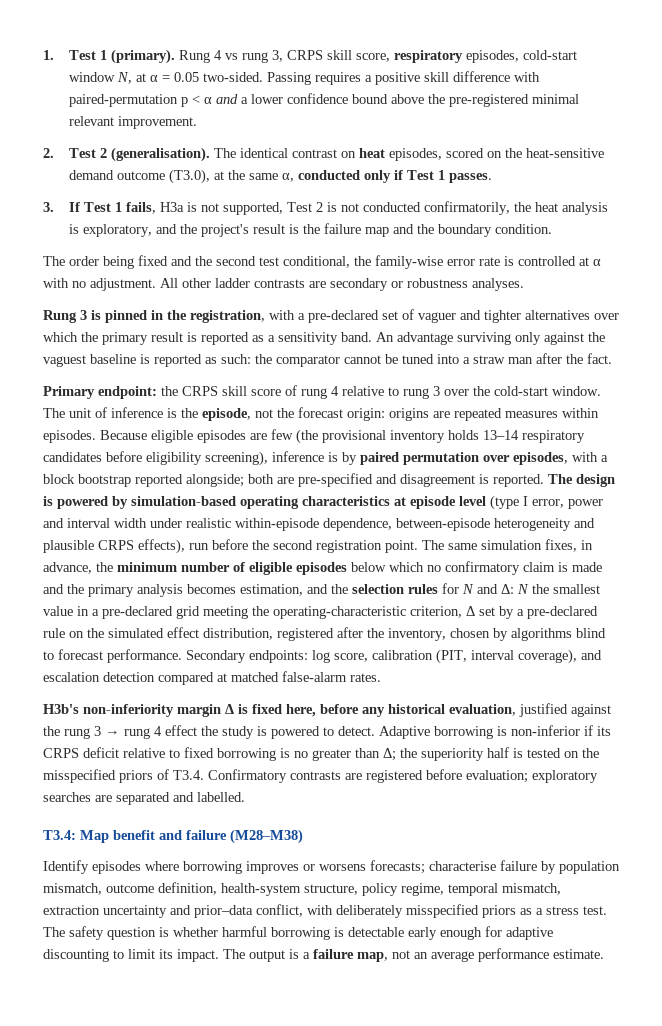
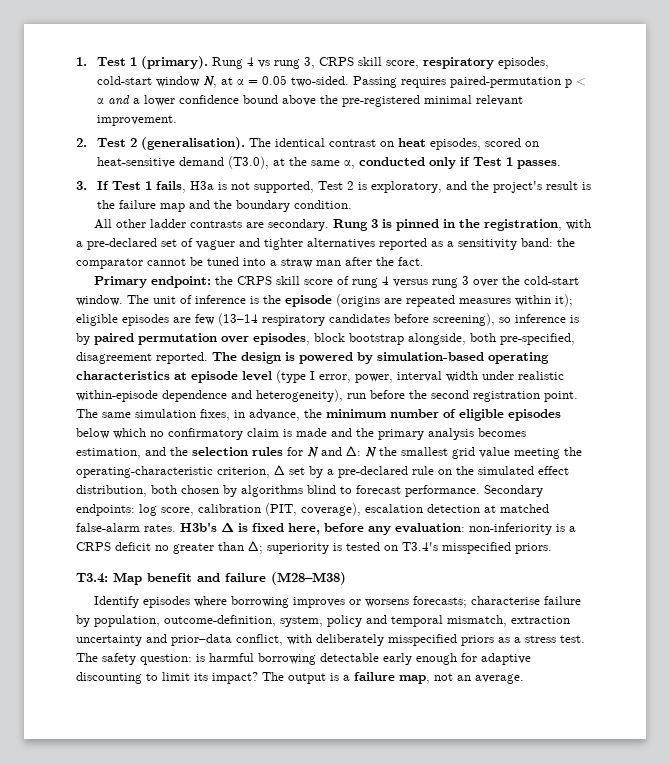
- Passing requires a positive skill difference with paired-permutation p < α and a lower confidence bound above the pre-registered minimal relevant improvement.
+ Passing requires paired-permutation p < α and a lower confidence bound above the pre-registered minimal relevant improvement.
- The identical contrast on heat episodes, scored on the heat-sensitive demand outcome (T3.0), at the same α, conducted only if Test 1 passes.
+ The identical contrast on heat episodes, scored on heat-sensitive demand (T3.0), at the same α, conducted only if Test 1 passes.
- 3. If Test 1 fails, H3a is not supported, Test 2 is not conducted confirmatorily, the heat analysis is exploratory, and the project's result is the failure map and the boundary condition.
+ 3. If Test 1 fails, H3a is not supported, Test 2 is exploratory, and the project's result is the failure map and the boundary condition.
- The order being fixed and the second test conditional, the family-wise error rate is controlled at α with no adjustment. All other ladder contrasts are secondary or robustness analyses.
- Rung 3 is pinned in the registration, with a pre-declared set of vaguer and tighter alternatives over which the primary result is reported as a sensitivity band. An advantage surviving only against the vaguest baseline is reported as such: the comparator cannot be tuned into a straw man after the fact.
+ All other ladder contrasts are secondary. Rung 3 is pinned in the registration, with a pre-declared set of vaguer and tighter alternatives reported as a sensitivity band: the comparator cannot be tuned into a straw man after the fact.
- Primary endpoint: the CRPS skill score of rung 4 relative to rung 3 over the cold-start window.
+ Primary endpoint: the CRPS skill score of rung 4 versus rung 3 over the cold-start window.
- The unit of inference is the episode, not the forecast origin: origins are repeated measures within episodes. Because eligible episodes are few (the provisional inventory holds 13–14 respiratory candidates before eligibility screening), inference is by paired permutation over episodes, with a block bootstrap reported alongside; both are pre-specified and disagreement is reported.
+ The unit of inference is the episode (origins are repeated measures within it); eligible episodes are few (13–14 respiratory candidates before screening), so inference is by paired permutation over episodes, block bootstrap alongside, both pre-specified, disagreement reported.
- The design is powered by simulation-based operating characteristics at episode level (type I error, power and interval width under realistic within-episode dependence, between-episode heterogeneity and plausible CRPS effects), run before the second registration point.
+ The design is powered by simulation-based operating characteristics at episode level (type I error, power, interval width under realistic within-episode dependence and heterogeneity), run before the second registration point.
- The same simulation fixes, in advance, the minimum number of eligible episodes below which no confirmatory claim is made and the primary analysis becomes estimation, and the selection rules for N and Δ: N the smallest value in a pre-declared grid meeting the operating-characteristic criterion, Δ set by a pre-declared rule on the simulated effect distribution, registered after the inventory, chosen by algorithms blind to forecast performance.
+ The same simulation fixes, in advance, the minimum number of eligible episodes below which no confirmatory claim is made and the primary analysis becomes estimation, and the selection rules for N and Δ: N the smallest grid value meeting the operating-characteristic criterion, Δ set by a pre-declared rule on the simulated effect distribution, both chosen by algorithms blind to forecast performance.
- Secondary endpoints: log score, calibration (PIT, interval coverage), and escalation detection compared at matched false-alarm rates.
- H3b's non-inferiority margin Δ is fixed here, before any historical evaluation, justified against the rung 3 → rung 4 effect the study is powered to detect. Adaptive borrowing is non-inferior if its CRPS deficit relative to fixed borrowing is no greater than Δ; the superiority half is tested on the misspecified priors of T3.4. Confirmatory contrasts are registered before evaluation; exploratory searches are separated and labelled.
+ Secondary endpoints: log score, calibration (PIT, coverage), escalation detection at matched false-alarm rates. H3b's Δ is fixed here, before any evaluation: non-inferiority is a CRPS deficit no greater than Δ; superiority is tested on T3.4's misspecified priors.
- Identify episodes where borrowing improves or worsens forecasts; characterise failure by population mismatch, outcome definition, health-system structure, policy regime, temporal mismatch, extraction uncertainty and prior–data conflict, with deliberately misspecified priors as a stress test.
+ Identify episodes where borrowing improves or worsens forecasts; characterise failure by population, outcome-definition, system, policy and temporal mismatch, extraction uncertainty and prior–data conflict, with deliberately misspecified priors as a stress test.
- The safety question is whether harmful borrowing is detectable early enough for adaptive discounting to limit its impact.
+ The safety question: is harmful borrowing detectable early enough for adaptive discounting to limit its impact?
- The output is a failure map, not an average performance estimate.
+ The output is a failure map, not an average.

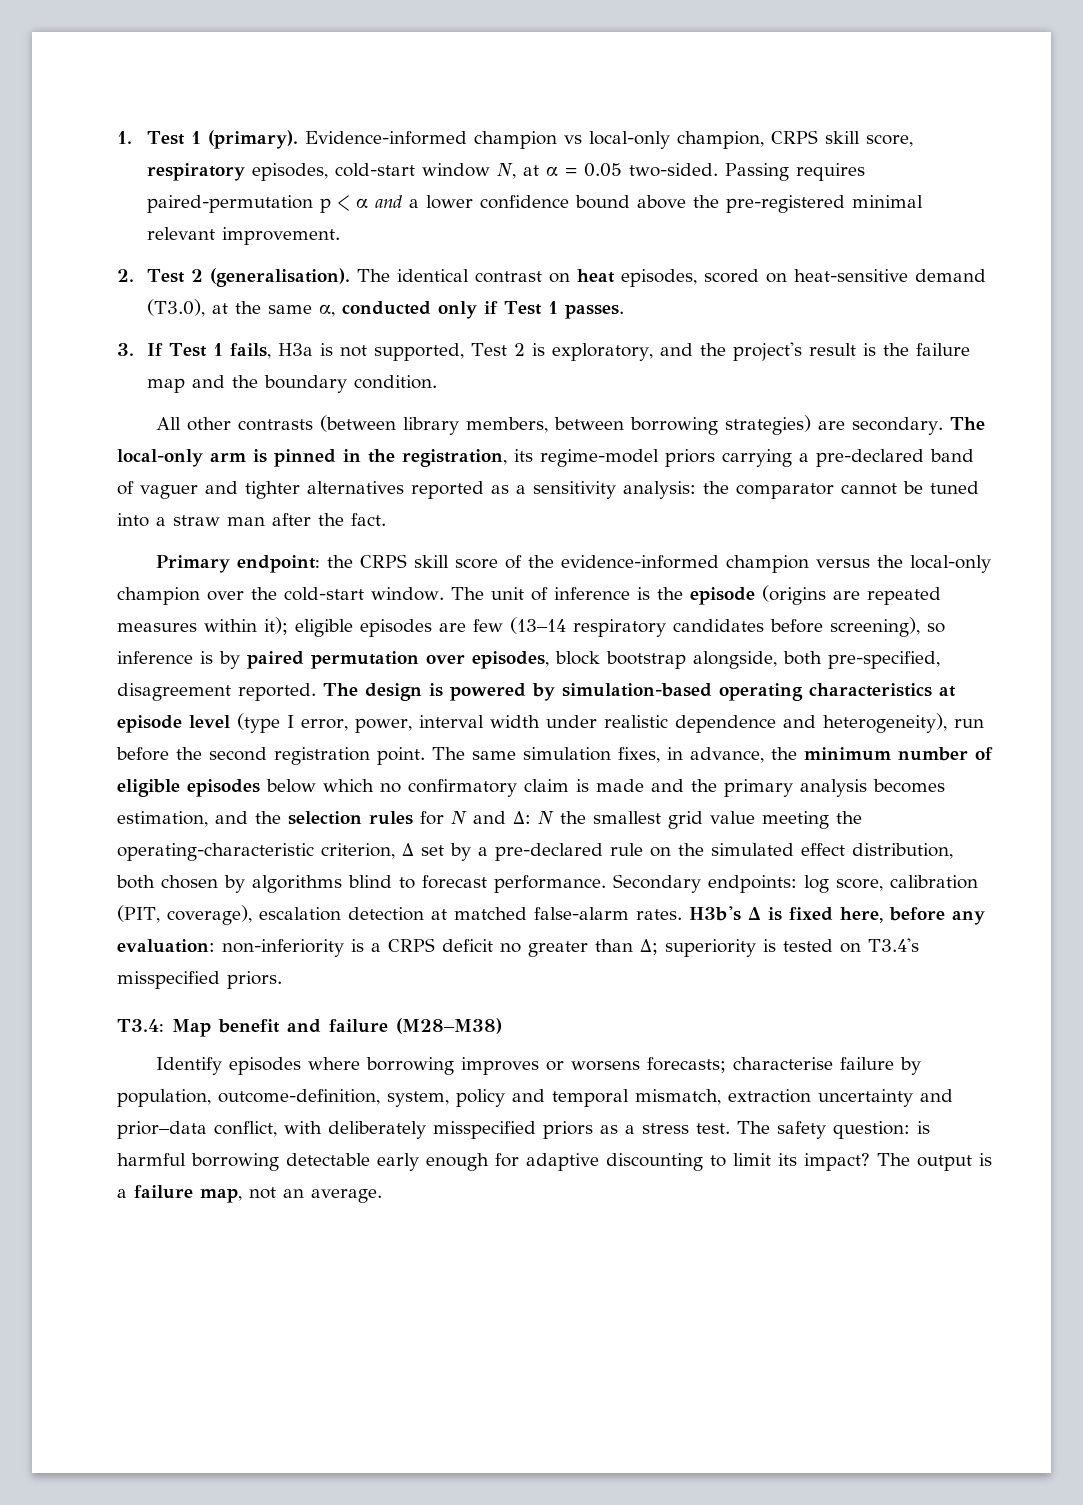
- Rung 4 vs rung 3, CRPS skill score, respiratory episodes, cold-start window N, at α = 0.05 two-sided.
+ Evidence-informed champion vs local-only champion, CRPS skill score, respiratory episodes, cold-start window N, at α = 0.05 two-sided.
- All other ladder contrasts are secondary. Rung 3 is pinned in the registration, with a pre-declared set of vaguer and tighter alternatives reported as a sensitivity band: the comparator cannot be tuned into a straw man after the fact.
+ All other contrasts (between library members, between borrowing strategies) are secondary. The local-only arm is pinned in the registration, its regime-model priors carrying a pre-declared band of vaguer and tighter alternatives reported as a sensitivity analysis: the comparator cannot be tuned into a straw man after the fact.
- Primary endpoint: the CRPS skill score of rung 4 versus rung 3 over the cold-start window.
+ Primary endpoint: the CRPS skill score of the evidence-informed champion versus the local-only champion over the cold-start window.
- The design is powered by simulation-based operating characteristics at episode level (type I error, power, interval width under realistic within-episode dependence and heterogeneity), run before the second registration point.
+ The design is powered by simulation-based operating characteristics at episode level (type I error, power, interval width under realistic dependence and heterogeneity), run before the second registration point.

